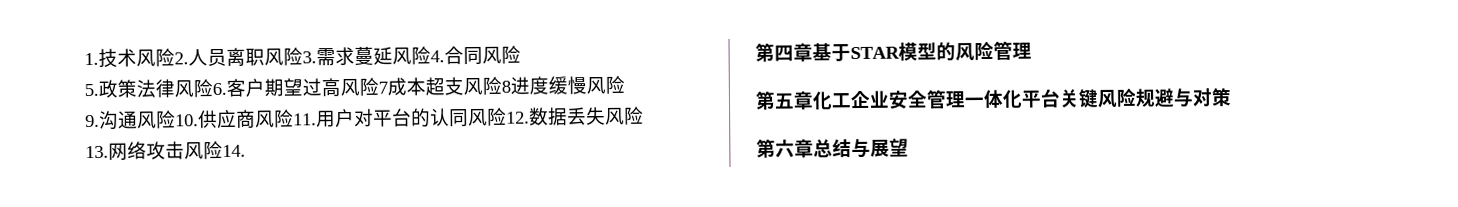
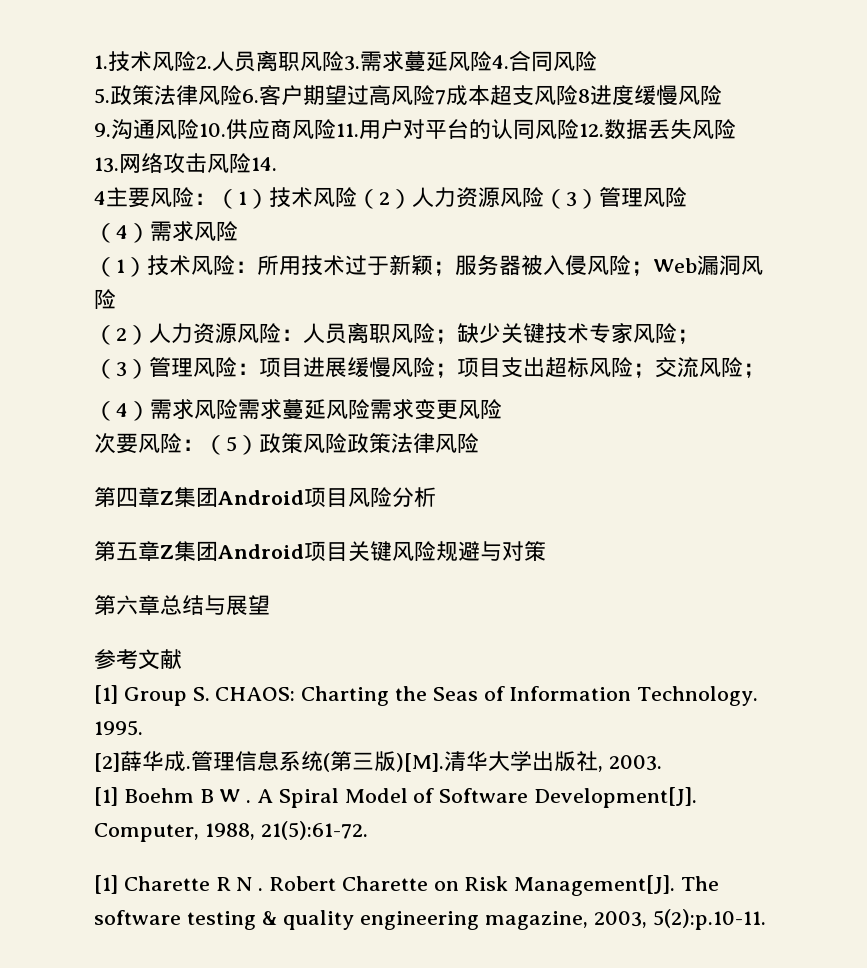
- 第四章基于STAR模型的风险管理
- 第五章化工企业安全管理一体化平台关键风险规避与对策
+ 4主要风险：（1）技术风险（2）人力资源风险（3）管理风险
+ （4）需求风险
+ （1）技术风险：所用技术过于新颖；服务器被入侵风险；Web漏洞风险
+ （2）人力资源风险：人员离职风险；缺少关键技术专家风险；
+ （3）管理风险：项目进展缓慢风险；项目支出超标风险；交流风险；
+ （4）需求风险需求蔓延风险需求变更风险
+ 次要风险：（5）政策风险政策法律风险
+ 第四章Z集团Android项目风险分析
+ 第五章Z集团Android项目关键风险规避与对策
+ 参考文献
+ [1] Group S. CHAOS: Charting the Seas of Information Technology. 1995.
+ [2]薛华成.管理信息系统(第三版)[M].清华大学出版社, 2003.
+ [1] Boehm B W . A Spiral Model of Software Development[J]. Computer, 1988, 21(5):61-72.
+ [1] Charette R N . Robert Charette on Risk Management[J]. The software testing & quality engineering magazine, 2003, 5(2):p.10-11.

